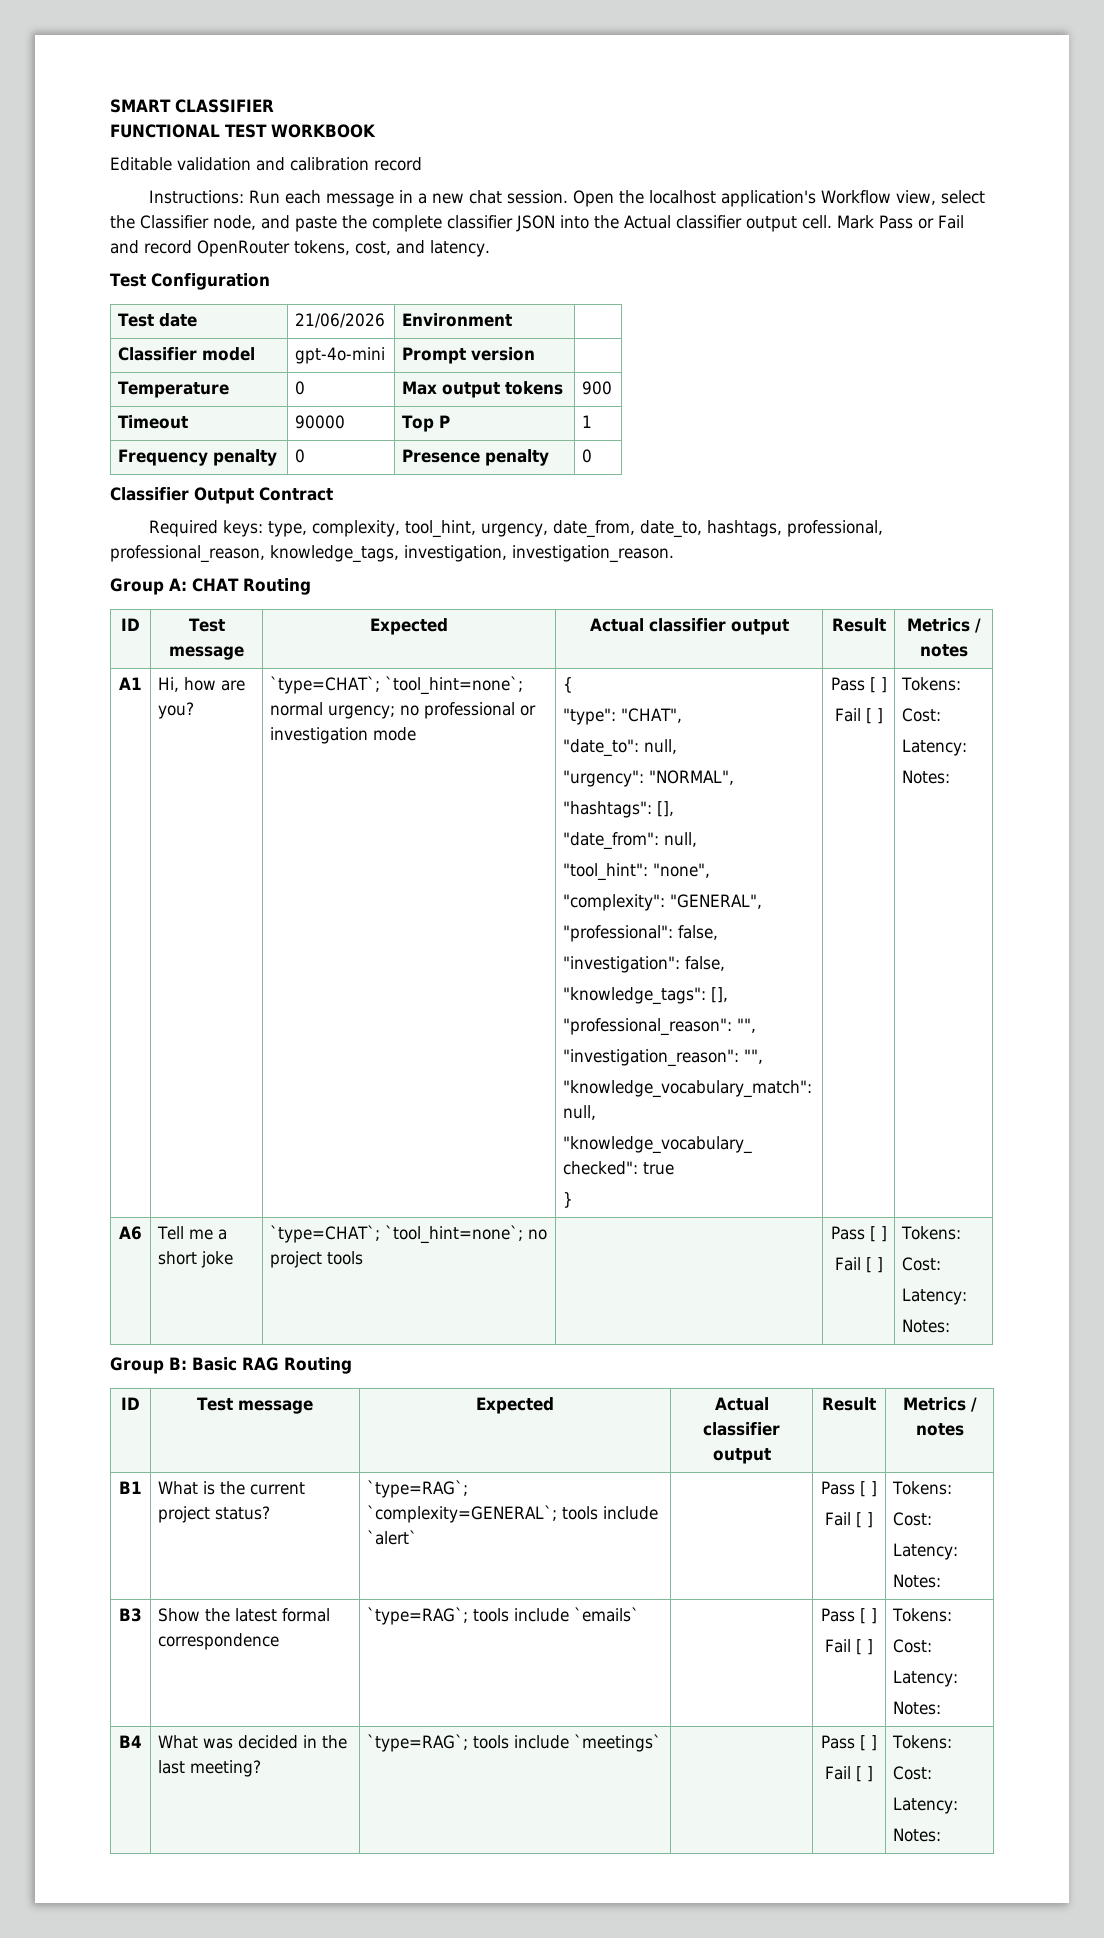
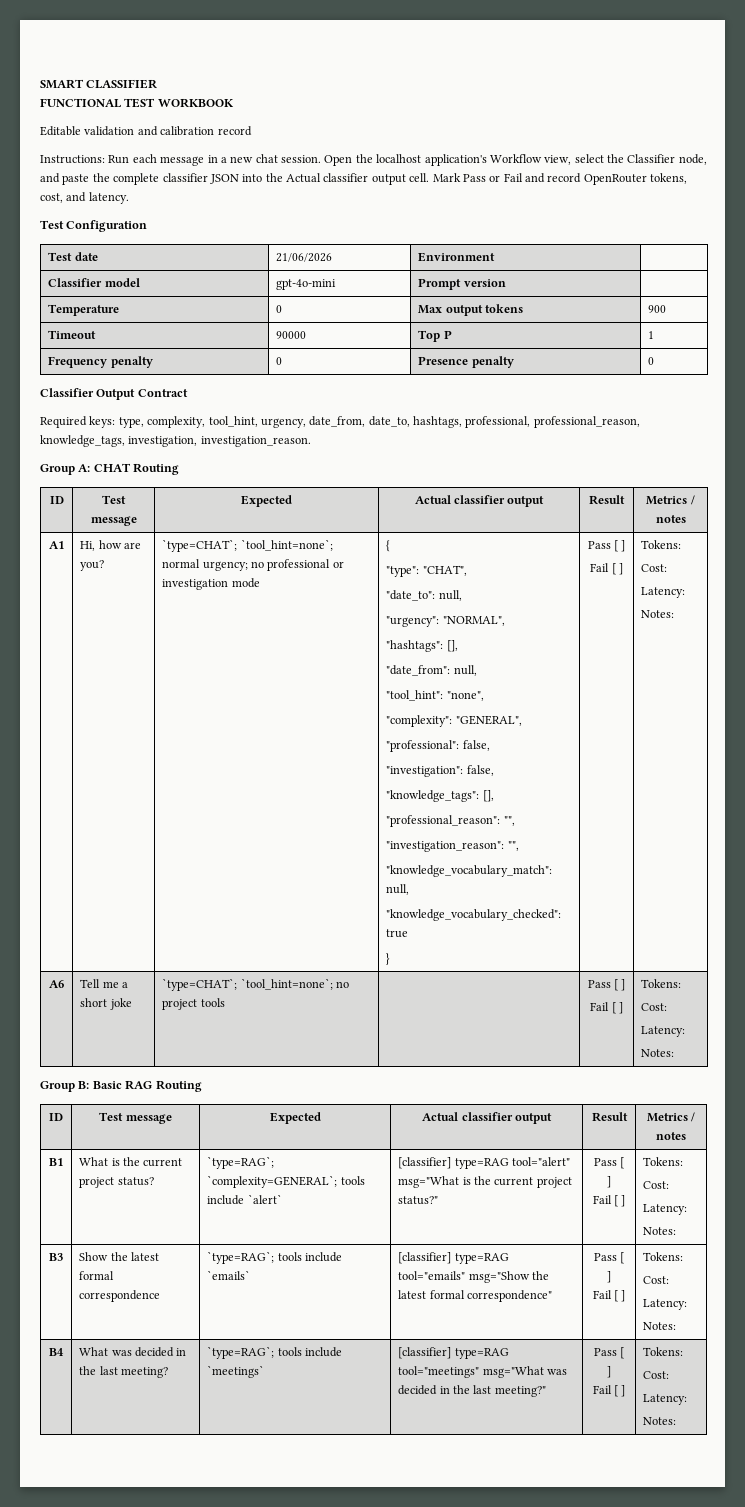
- B1 | What is the current project status? | `type=RAG`; `complexity=GENERAL`; tools include `alert` | | Pass [ ]
+ B1 | What is the current project status? | `type=RAG`; `complexity=GENERAL`; tools include `alert` | [classifier] type=RAG tool="alert" msg="What is the current project status?" | Pass [ ]
- B3 | Show the latest formal correspondence | `type=RAG`; tools include `emails` | | Pass [ ]
+ B3 | Show the latest formal correspondence | `type=RAG`; tools include `emails` | [classifier] type=RAG tool="emails" msg="Show the latest formal correspondence" | Pass [ ]
- B4 | What was decided in the last meeting? | `type=RAG`; tools include `meetings` | | Pass [ ]
+ B4 | What was decided in the last meeting? | `type=RAG`; tools include `meetings` | [classifier] type=RAG tool="meetings" msg="What was decided in the last meeting?" | Pass [ ]

